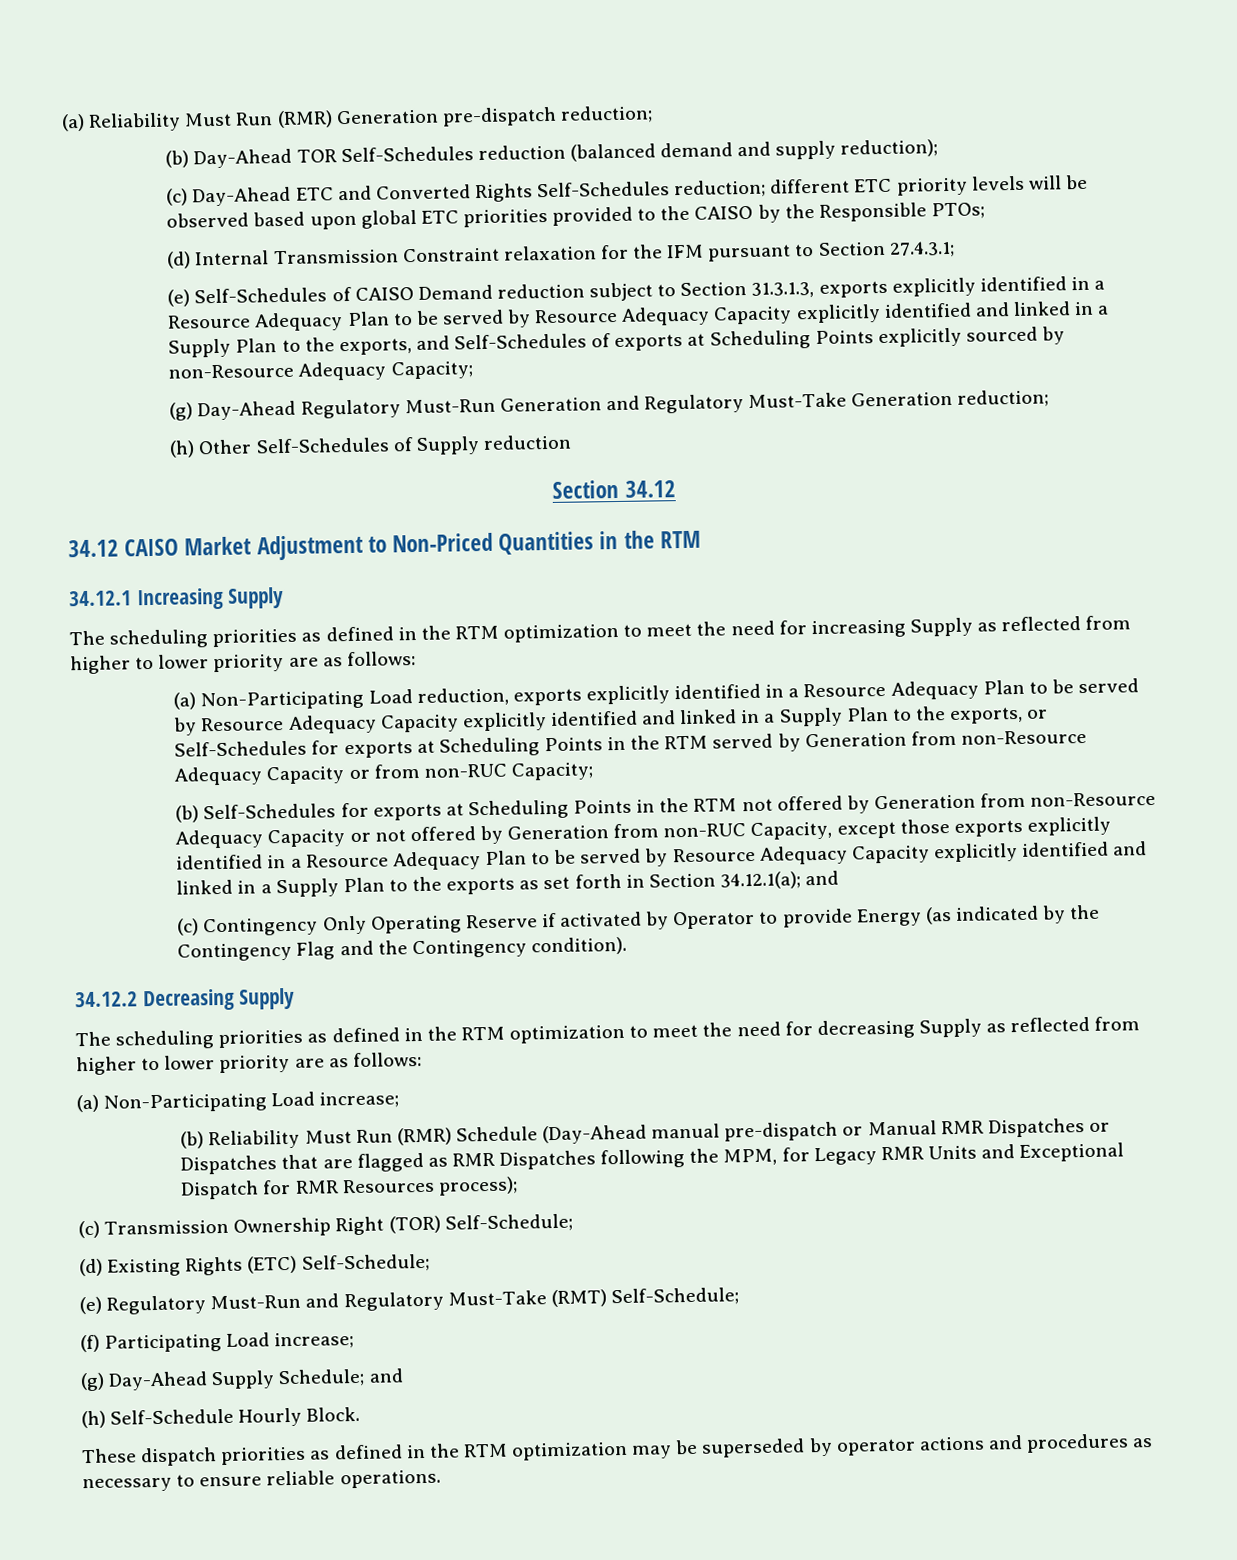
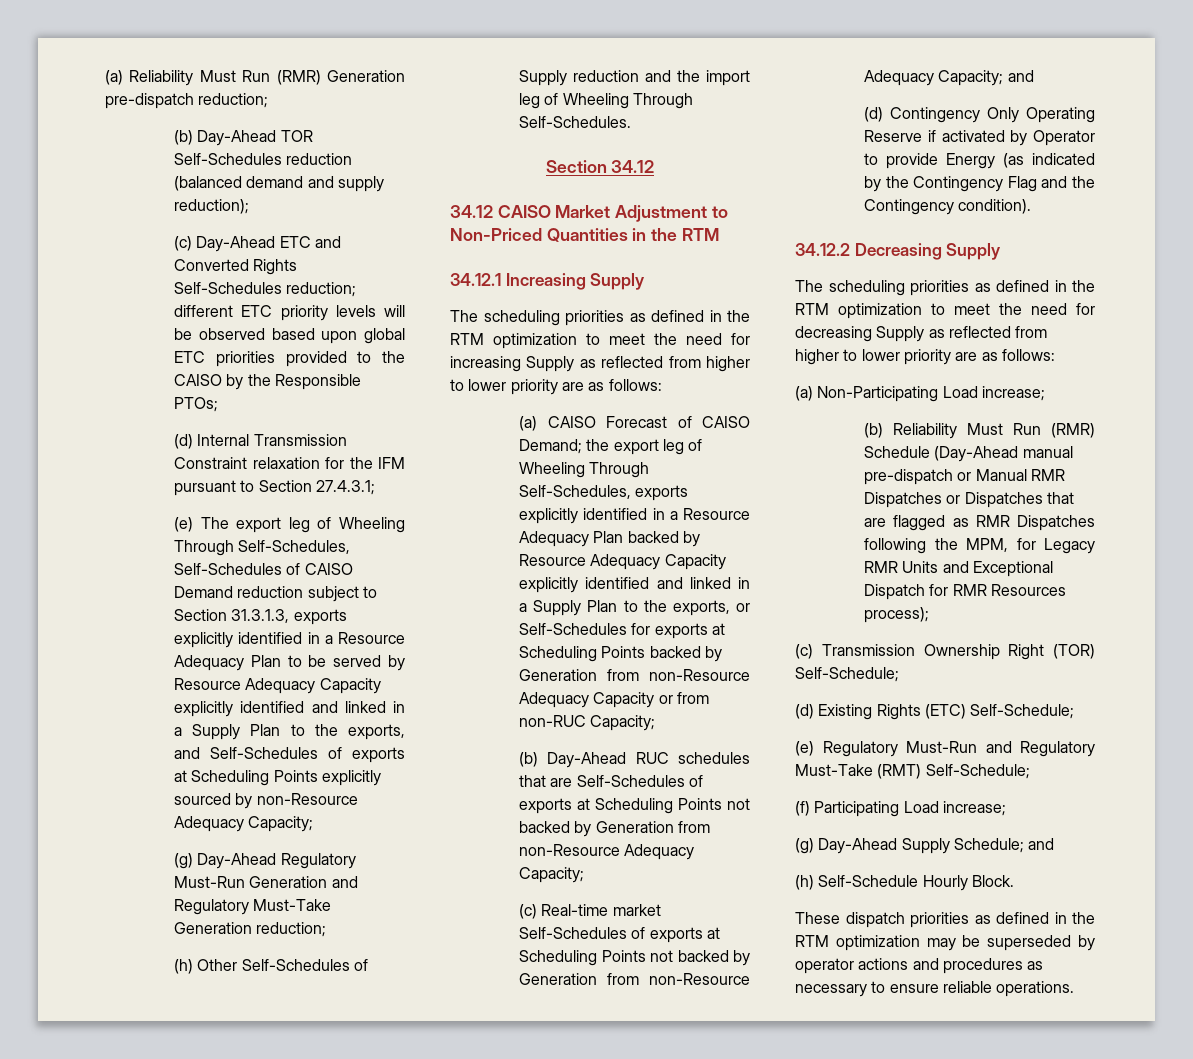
- (e) Self-Schedules of CAISO Demand reduction subject to Section 31.3.1.3, exports explicitly identified in a Resource Adequacy Plan to be served by Resource Adequacy Capacity explicitly identified and linked in a Supply Plan to the exports, and Self-Schedules of exports at Scheduling Points explicitly sourced by non-Resource Adequacy Capacity;
+ (e) The export leg of Wheeling Through Self-Schedules, Self-Schedules of CAISO Demand reduction subject to Section 31.3.1.3, exports explicitly identified in a Resource Adequacy Plan to be served by Resource Adequacy Capacity explicitly identified and linked in a Supply Plan to the exports, and Self-Schedules of exports at Scheduling Points explicitly sourced by non-Resource Adequacy Capacity;
- (h) Other Self-Schedules of Supply reduction
+ (h) Other Self-Schedules of Supply reduction and the import leg of Wheeling Through Self-Schedules.
- (a) Non-Participating Load reduction, exports explicitly identified in a Resource Adequacy Plan to be served by Resource Adequacy Capacity explicitly identified and linked in a Supply Plan to the exports, or Self-Schedules for exports at Scheduling Points in the RTM served by Generation from non-Resource Adequacy Capacity or from non-RUC Capacity;
+ (a) CAISO Forecast of CAISO Demand; the export leg of Wheeling Through Self-Schedules, exports explicitly identified in a Resource Adequacy Plan backed by Resource Adequacy Capacity explicitly identified and linked in a Supply Plan to the exports, or Self-Schedules for exports at Scheduling Points backed by Generation from non-Resource Adequacy Capacity or from non-RUC Capacity;
- (b) Self-Schedules for exports at Scheduling Points in the RTM not offered by Generation from non-Resource Adequacy Capacity or not offered by Generation from non-RUC Capacity, except those exports explicitly identified in a Resource Adequacy Plan to be served by Resource Adequacy Capacity explicitly identified and linked in a Supply Plan to the exports as set forth in Section 34.12.1(a); and
- (c) Contingency Only Operating Reserve if activated by Operator to provide Energy (as indicated by the Contingency Flag and the Contingency condition).
+ (b) Day-Ahead RUC schedules that are Self-Schedules of exports at Scheduling Points not backed by Generation from non-Resource Adequacy Capacity;
+ (c) Real-time market Self-Schedules of exports at Scheduling Points not backed by Generation from non-Resource Adequacy Capacity; and
+ (d) Contingency Only Operating Reserve if activated by Operator to provide Energy (as indicated by the Contingency Flag and the Contingency condition).

